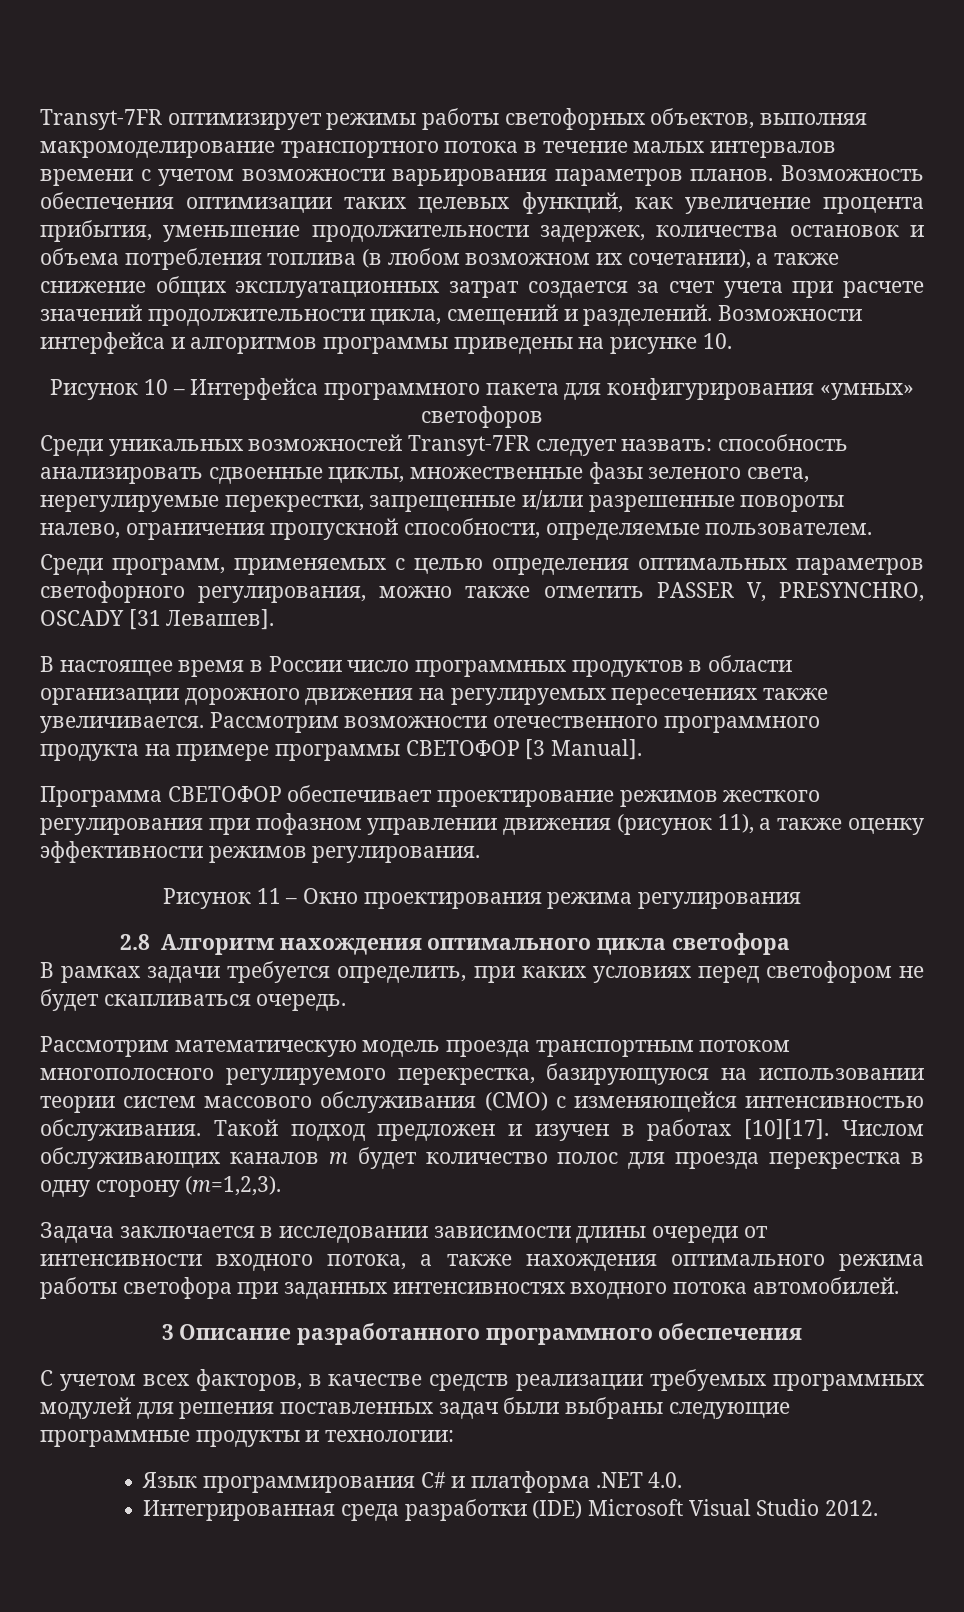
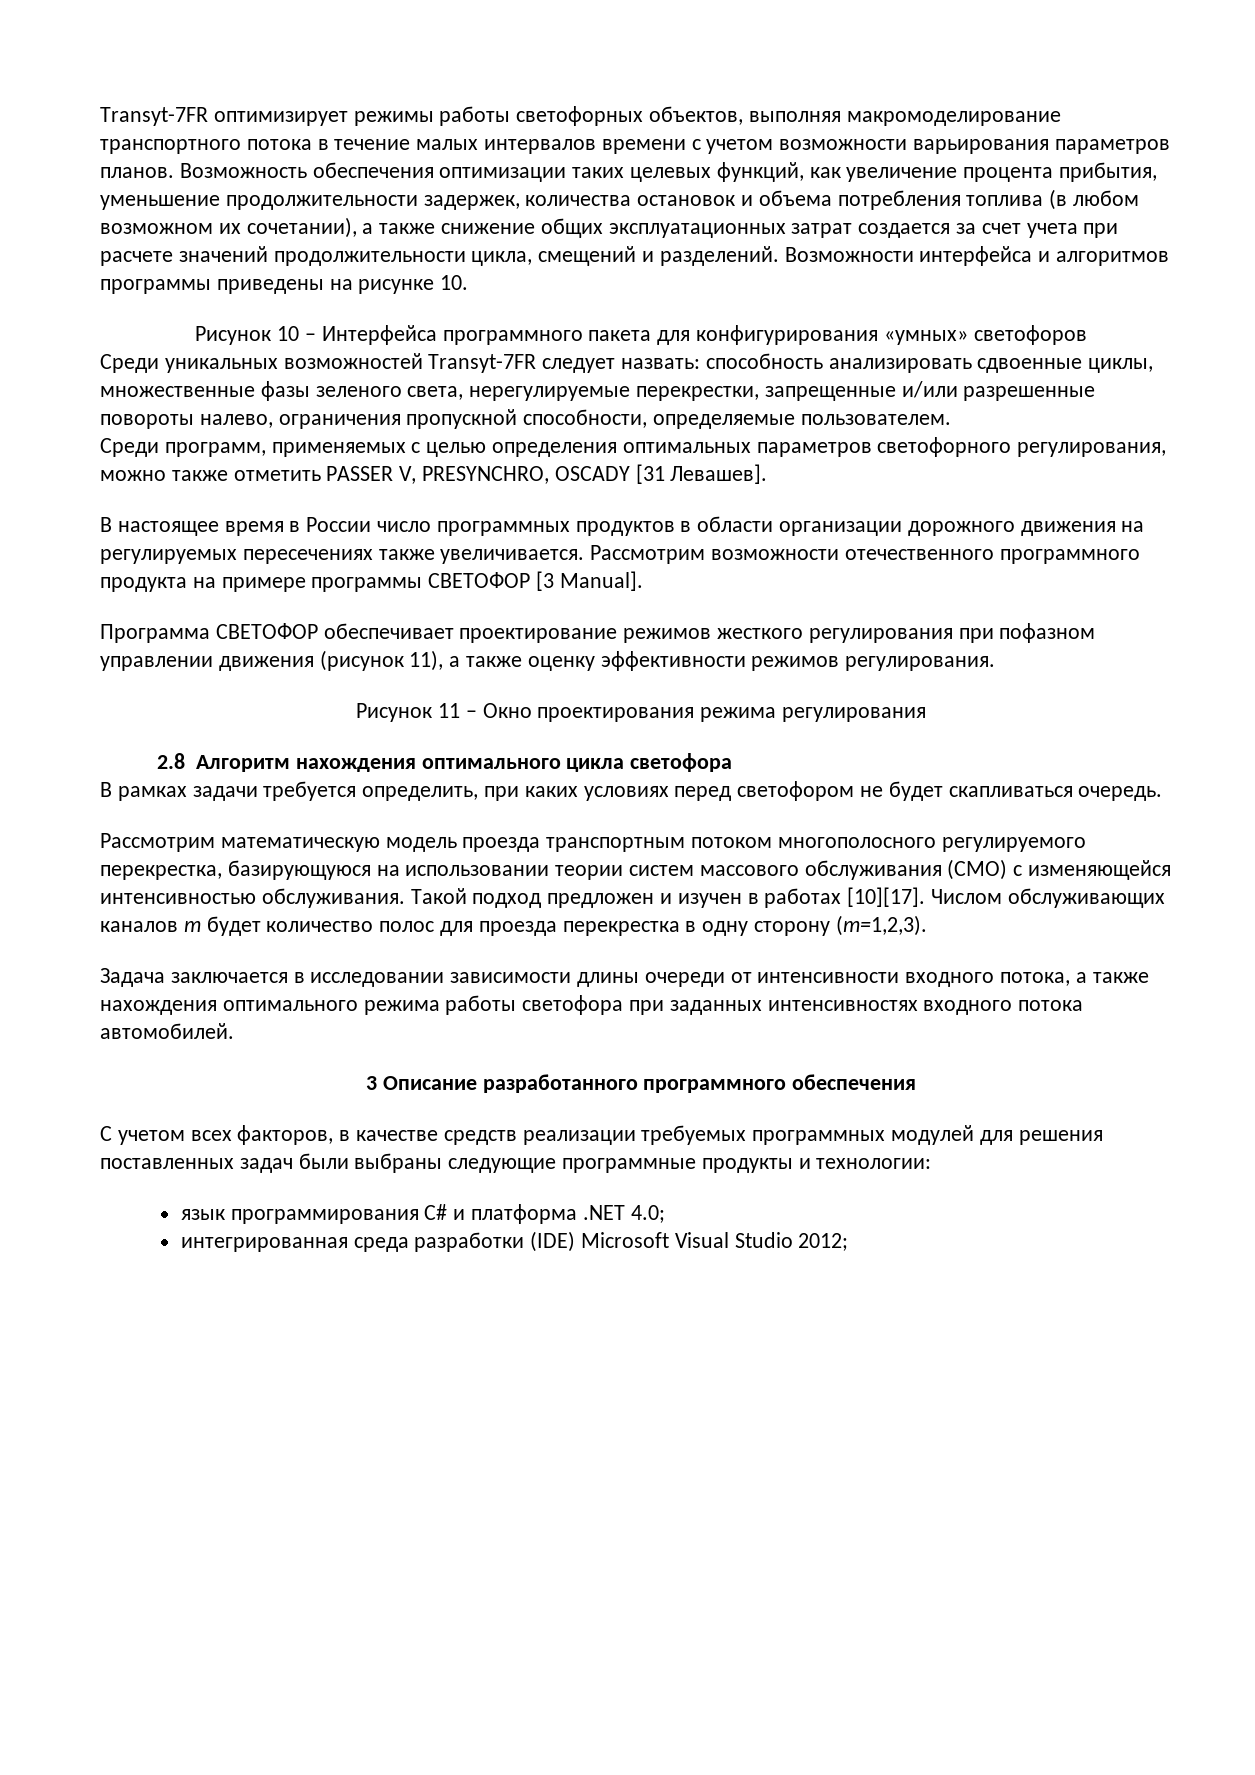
- Язык программирования C# и платформа .NET 4.0.
- Интегрированная среда разработки (IDE) Microsoft Visual Studio 2012.
+ язык программирования C# и платформа .NET 4.0;
+ интегрированная среда разработки (IDE) Microsoft Visual Studio 2012;

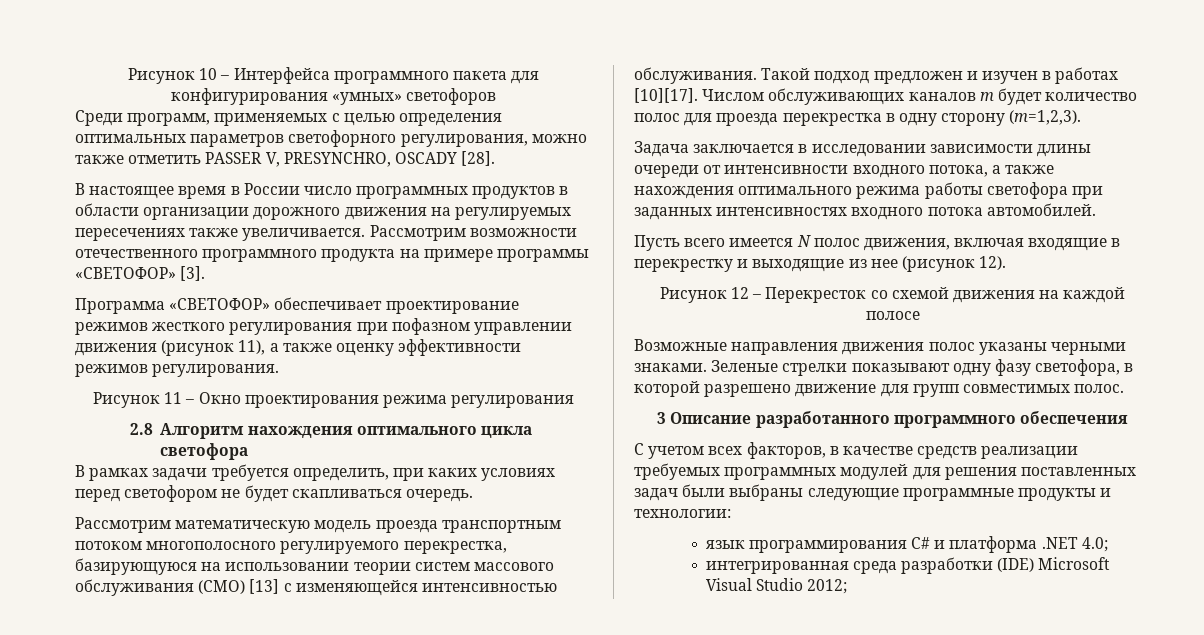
- Transyt-7FR оптимизирует режимы работы светофорных объектов, выполняя макромоделирование транспортного потока в течение малых интервалов времени с учетом возможности варьирования параметров планов. Возможность обеспечения оптимизации таких целевых функций, как увеличение процента прибытия, уменьшение продолжительности задержек, количества остановок и объема потребления топлива (в любом возможном их сочетании), а также снижение общих эксплуатационных затрат создается за счет учета при расчете значений продолжительности цикла, смещений и разделений. Возможности интерфейса и алгоритмов программы приведены на рисунке 10.
- Среди уникальных возможностей Transyt-7FR следует назвать: способность анализировать сдвоенные циклы, множественные фазы зеленого света, нерегулируемые перекрестки, запрещенные и/или разрешенные повороты налево, ограничения пропускной способности, определяемые пользователем.
- Среди программ, применяемых с целью определения оптимальных параметров светофорного регулирования, можно также отметить PASSER V, PRESYNCHRO, OSCADY [31 Левашев].
+ Среди программ, применяемых с целью определения оптимальных параметров светофорного регулирования, можно также отметить PASSER V, PRESYNCHRO, OSCADY [28].
- Рассмотрим возможности отечественного программного продукта на примере программы СВЕТОФОР [3 Manual].
+ Рассмотрим возможности отечественного программного продукта на примере программы «СВЕТОФОР» [3].
- Программа СВЕТОФОР обеспечивает проектирование режимов жесткого регулирования при пофазном управлении движения (рисунок 11), а также оценку эффективности режимов регулирования.
+ Программа «СВЕТОФОР» обеспечивает проектирование режимов жесткого регулирования при пофазном управлении движения (рисунок 11), а также оценку эффективности режимов регулирования.
- Рассмотрим математическую модель проезда транспортным потоком многополосного регулируемого перекрестка, базирующуюся на использовании теории систем массового обслуживания (СМО) с изменяющейся интенсивностью обслуживания.
+ Рассмотрим математическую модель проезда транспортным потоком многополосного регулируемого перекрестка, базирующуюся на использовании теории систем массового обслуживания (СМО) [13] с изменяющейся интенсивностью обслуживания.
+ Пусть всего имеется N полос движения, включая входящие в перекрестку и выходящие из нее (рисунок 12).
+ Рисунок 12 – Перекресток со схемой движения на каждой полосе
+ Возможные направления движения полос указаны черными знаками. Зеленые стрелки показывают одну фазу светофора, в которой разрешено движение для групп совместимых полос.

